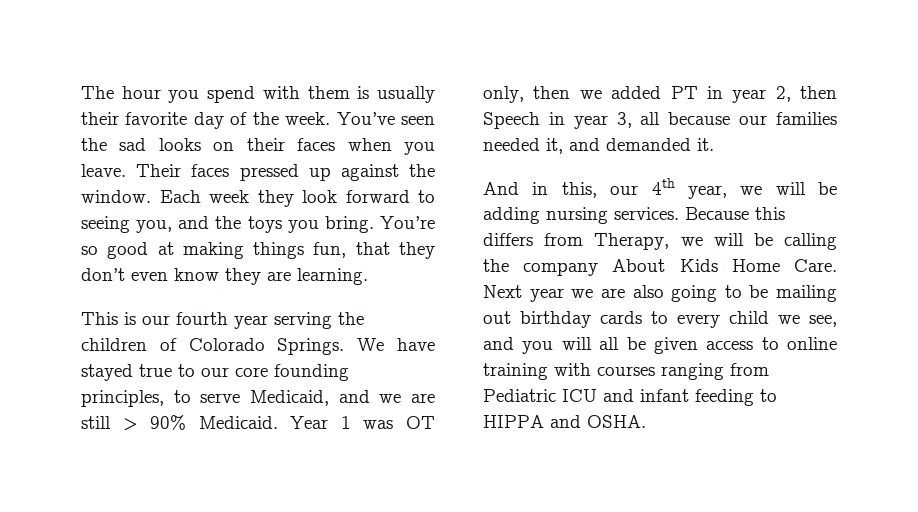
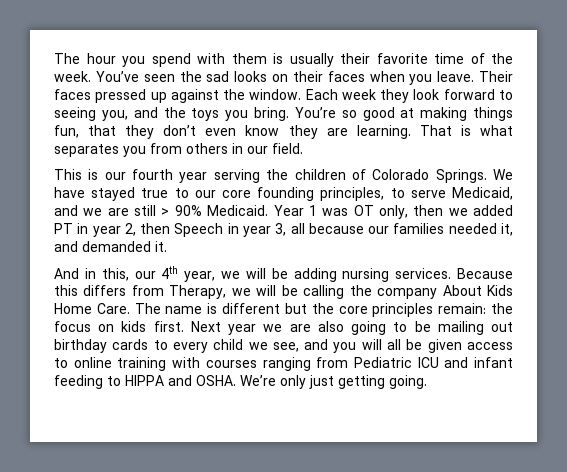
- The hour you spend with them is usually their favorite day of the week.
+ The hour you spend with them is usually their favorite time of the week.
+ That is what separates you from others in our field.
+ The name is different but the core principles remain: the focus on kids first.
+ We’re only just getting going.

